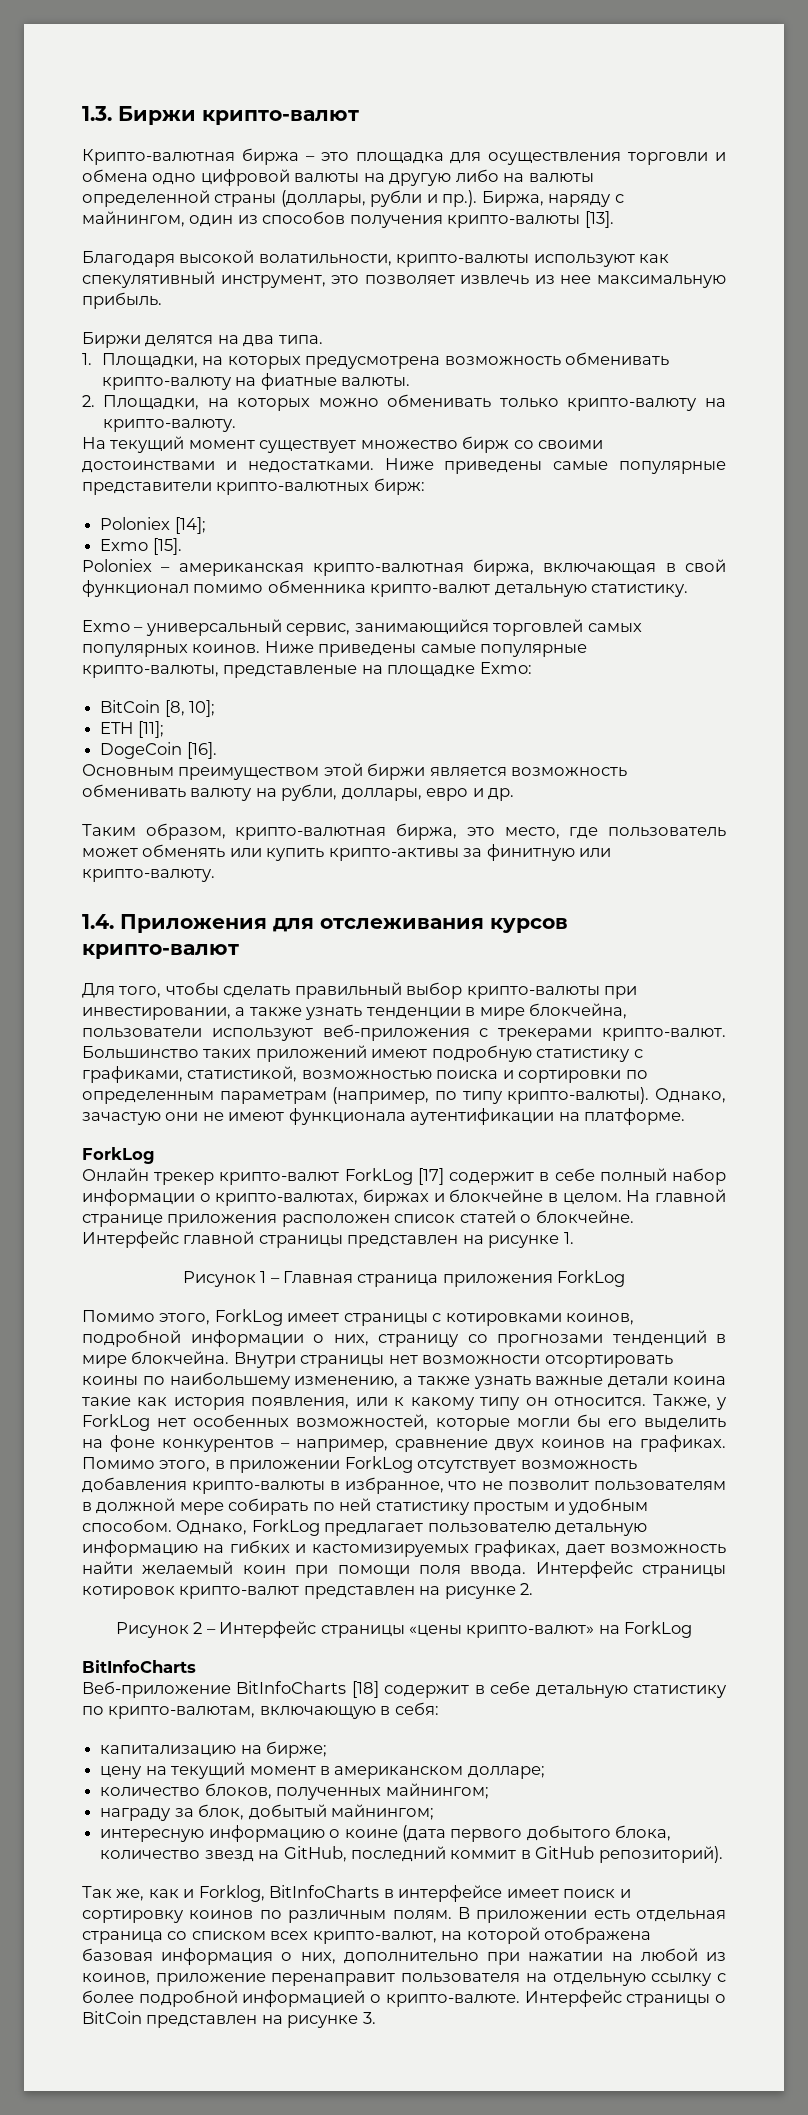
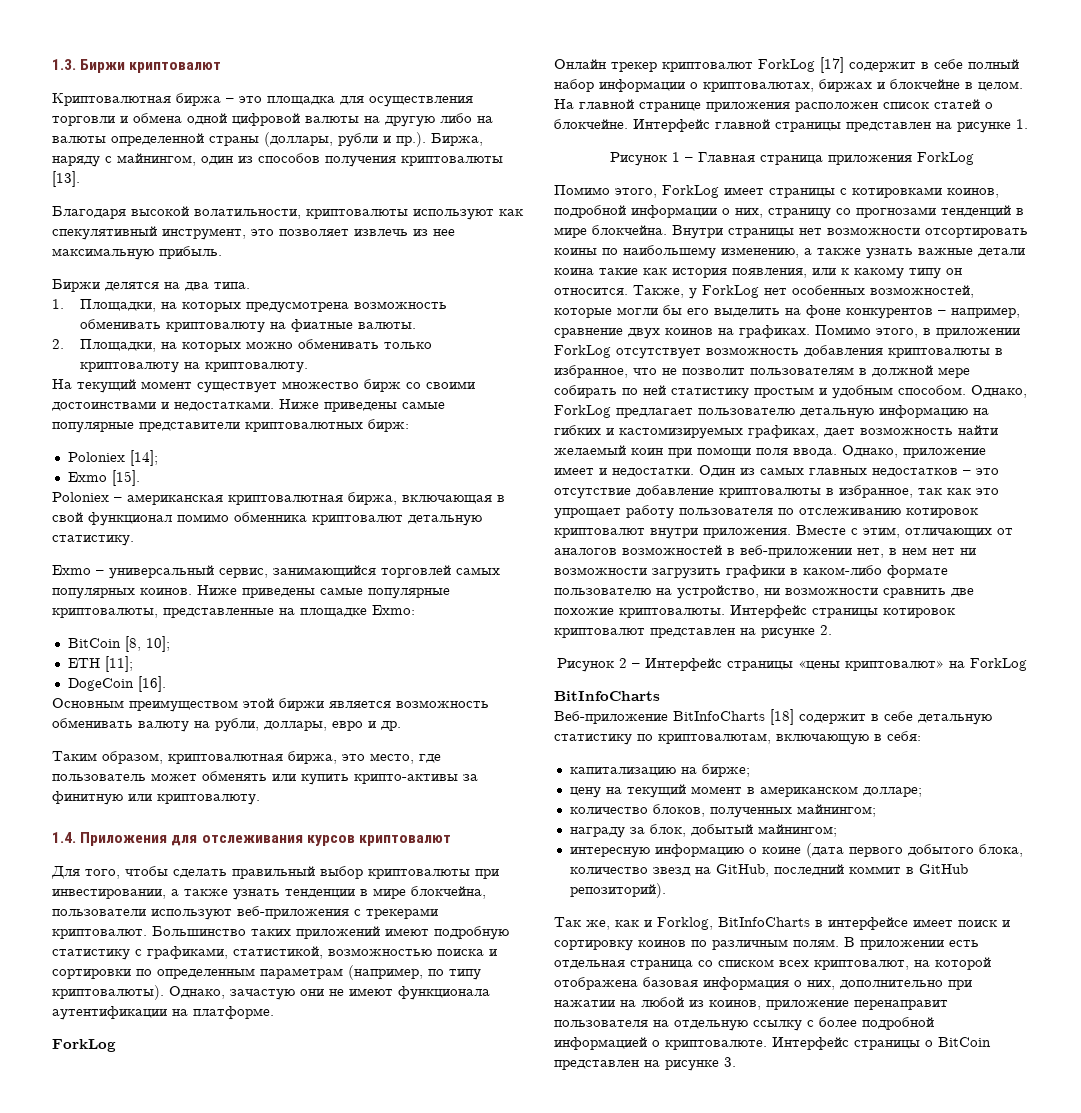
- 1.3. Биржи крипто-валют
- Крипто-валютная биржа – это площадка для осуществления торговли и обмена одно цифровой валюты на другую либо на валюты определенной страны (доллары, рубли и пр.). Биржа, наряду с майнингом, один из способов получения крипто-валюты [13].
+ 1.3. Биржи криптовалют
+ Криптовалютная биржа – это площадка для осуществления торговли и обмена одной цифровой валюты на другую либо на валюты определенной страны (доллары, рубли и пр.). Биржа, наряду с майнингом, один из способов получения криптовалюты [13].
- Благодаря высокой волатильности, крипто-валюты используют как спекулятивный инструмент, это позволяет извлечь из нее максимальную прибыль.
+ Благодаря высокой волатильности, криптовалюты используют как спекулятивный инструмент, это позволяет извлечь из нее максимальную прибыль.
- 1. Площадки, на которых предусмотрена возможность обменивать крипто-валюту на фиатные валюты.
+ 1. Площадки, на которых предусмотрена возможность обменивать криптовалюту на фиатные валюты.
- 2. Площадки, на которых можно обменивать только крипто-валюту на крипто-валюту.
+ 2. Площадки, на которых можно обменивать только криптовалюту на криптовалюту.
- Ниже приведены самые популярные представители крипто-валютных бирж:
+ Ниже приведены самые популярные представители криптовалютных бирж:
- Poloniex – американская крипто-валютная биржа, включающая в свой функционал помимо обменника крипто-валют детальную статистику.
+ Poloniex – американская криптовалютная биржа, включающая в свой функционал помимо обменника криптовалют детальную статистику.
- Ниже приведены самые популярные крипто-валюты, представленые на площадке Exmo:
+ Ниже приведены самые популярные криптовалюты, представленные на площадке Exmo:
- Таким образом, крипто-валютная биржа, это место, где пользователь может обменять или купить крипто-активы за финитную или крипто-валюту.
+ Таким образом, криптовалютная биржа, это место, где пользователь может обменять или купить крипто-активы за финитную или криптовалюту.
- 1.4. Приложения для отслеживания курсов крипто-валют
+ 1.4. Приложения для отслеживания курсов криптовалют
- Для того, чтобы сделать правильный выбор крипто-валюты при инвестировании, а также узнать тенденции в мире блокчейна, пользователи используют веб-приложения с трекерами крипто-валют.
+ Для того, чтобы сделать правильный выбор криптовалюты при инвестировании, а также узнать тенденции в мире блокчейна, пользователи используют веб-приложения с трекерами криптовалют.
- Большинство таких приложений имеют подробную статистику с графиками, статистикой, возможностью поиска и сортировки по определенным параметрам (например, по типу крипто-валюты).
+ Большинство таких приложений имеют подробную статистику с графиками, статистикой, возможностью поиска и сортировки по определенным параметрам (например, по типу криптовалюты).
- Онлайн трекер крипто-валют ForkLog [17] содержит в себе полный набор информации о крипто-валютах, биржах и блокчейне в целом.
+ Онлайн трекер криптовалют ForkLog [17] содержит в себе полный набор информации о криптовалютах, биржах и блокчейне в целом.
- Помимо этого, в приложении ForkLog отсутствует возможность добавления крипто-валюты в избранное, что не позволит пользователям в должной мере собирать по ней статистику простым и удобным способом.
+ Помимо этого, в приложении ForkLog отсутствует возможность добавления криптовалюты в избранное, что не позволит пользователям в должной мере собирать по ней статистику простым и удобным способом.
+ Однако, приложение имеет и недостатки. Один из самых главных недостатков – это отсутствие добавление криптовалюты в избранное, так как это упрощает работу пользователя по отслеживанию котировок криптовалют внутри приложения. Вместе с этим, отличающих от аналогов возможностей в веб-приложении нет, в нем нет ни возможности загрузить графики в каком-либо формате пользователю на устройство, ни возможности сравнить две похожие криптовалюты.
- Интерфейс страницы котировок крипто-валют представлен на рисунке 2.
+ Интерфейс страницы котировок криптовалют представлен на рисунке 2.
- Рисунок 2 – Интерфейс страницы «цены крипто-валют» на ForkLog
+ Рисунок 2 – Интерфейс страницы «цены криптовалют» на ForkLog
- Веб-приложение BitInfoCharts [18] содержит в себе детальную статистику по крипто-валютам, включающую в себя:
+ Веб-приложение BitInfoCharts [18] содержит в себе детальную статистику по криптовалютам, включающую в себя:
- В приложении есть отдельная страница со списком всех крипто-валют, на которой отображена базовая информация о них, дополнительно при нажатии на любой из коинов, приложение перенаправит пользователя на отдельную ссылку с более подробной информацией о крипто-валюте.
+ В приложении есть отдельная страница со списком всех криптовалют, на которой отображена базовая информация о них, дополнительно при нажатии на любой из коинов, приложение перенаправит пользователя на отдельную ссылку с более подробной информацией о криптовалюте.

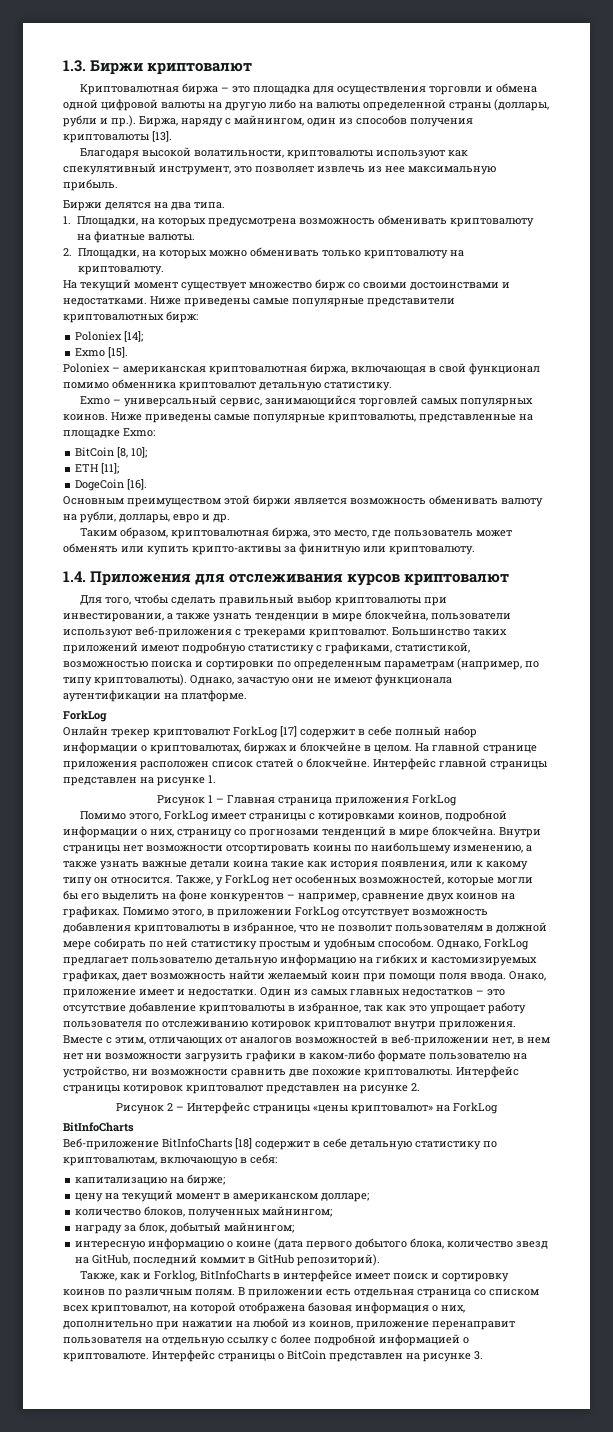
- Однако, приложение имеет и недостатки.
+ Онако, приложение имеет и недостатки.
- Так же, как и Forklog, BitInfoCharts в интерфейсе имеет поиск и сортировку коинов по различным полям.
+ Также, как и Forklog, BitInfoCharts в интерфейсе имеет поиск и сортировку коинов по различным полям.

